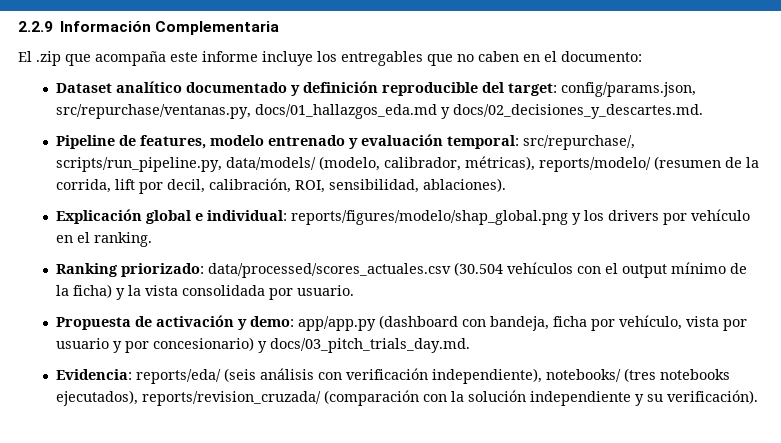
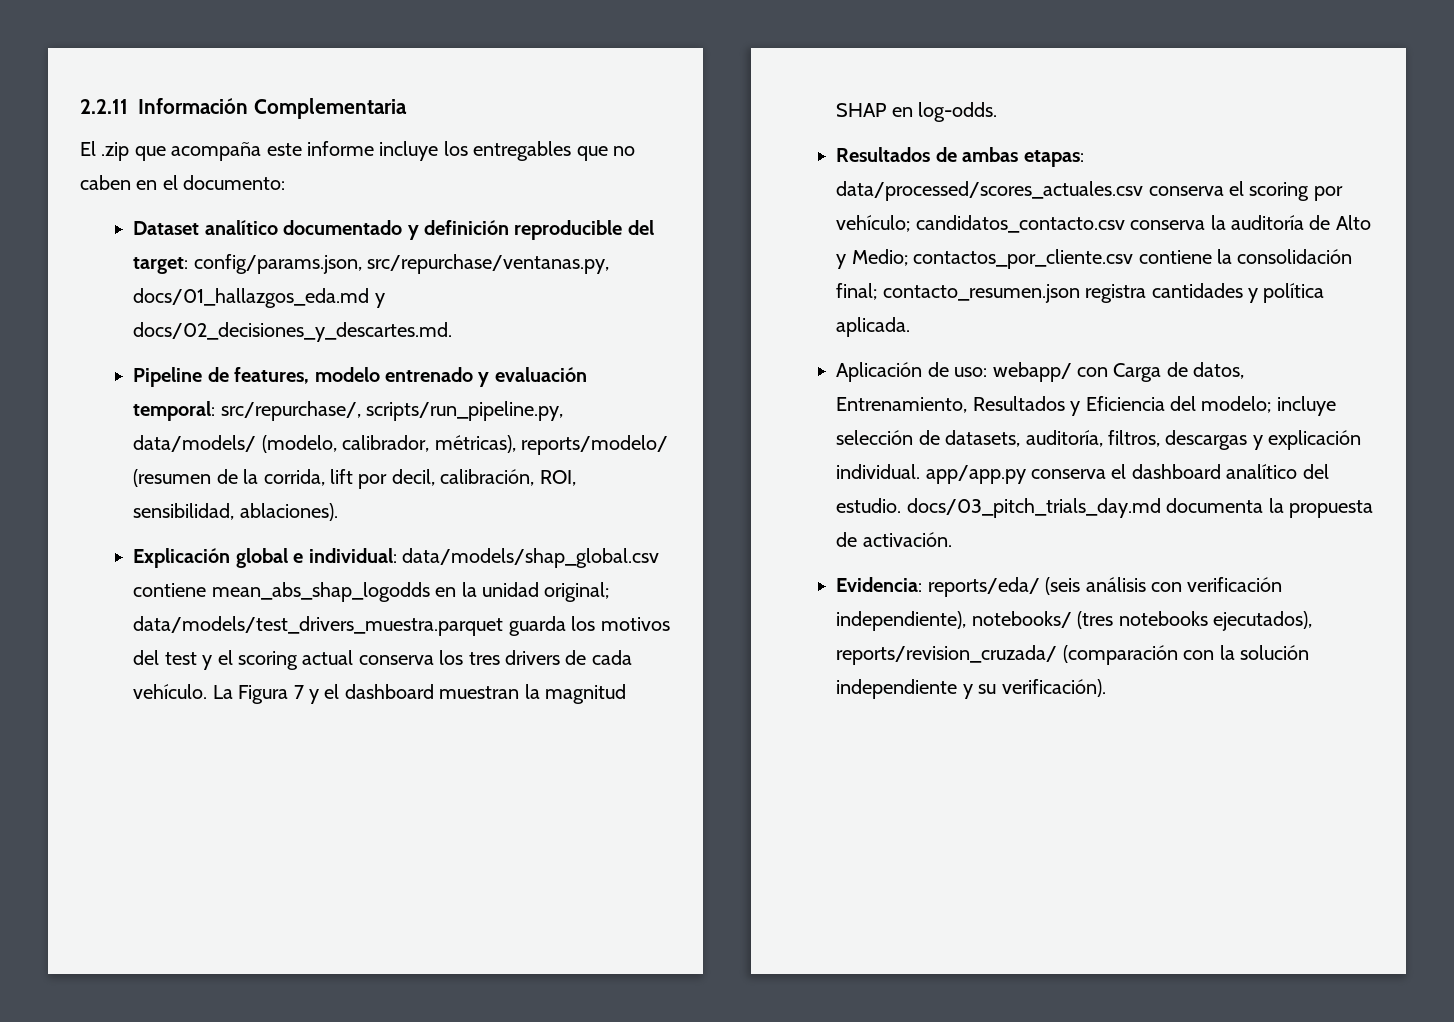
- 2.2.9 Información Complementaria
+ 2.2.11 Información Complementaria
- Explicación global e individual: reports/figures/modelo/shap_global.png y los drivers por vehículo en el ranking.
- Ranking priorizado: data/processed/scores_actuales.csv (30.504 vehículos con el output mínimo de la ficha) y la vista consolidada por usuario.
- Propuesta de activación y demo: app/app.py (dashboard con bandeja, ficha por vehículo, vista por usuario y por concesionario) y docs/03_pitch_trials_day.md.
+ Explicación global e individual: data/models/shap_global.csv contiene mean_abs_shap_logodds en la unidad original; data/models/test_drivers_muestra.parquet guarda los motivos del test y el scoring actual conserva los tres drivers de cada vehículo. La Figura 7 y el dashboard muestran la magnitud SHAP en log-odds.
+ Resultados de ambas etapas: data/processed/scores_actuales.csv conserva el scoring por vehículo; candidatos_contacto.csv conserva la auditoría de Alto y Medio; contactos_por_cliente.csv contiene la consolidación final; contacto_resumen.json registra cantidades y política aplicada.
+ Aplicación de uso: webapp/ con Carga de datos, Entrenamiento, Resultados y Eficiencia del modelo; incluye selección de datasets, auditoría, filtros, descargas y explicación individual. app/app.py conserva el dashboard analítico del estudio. docs/03_pitch_trials_day.md documenta la propuesta de activación.

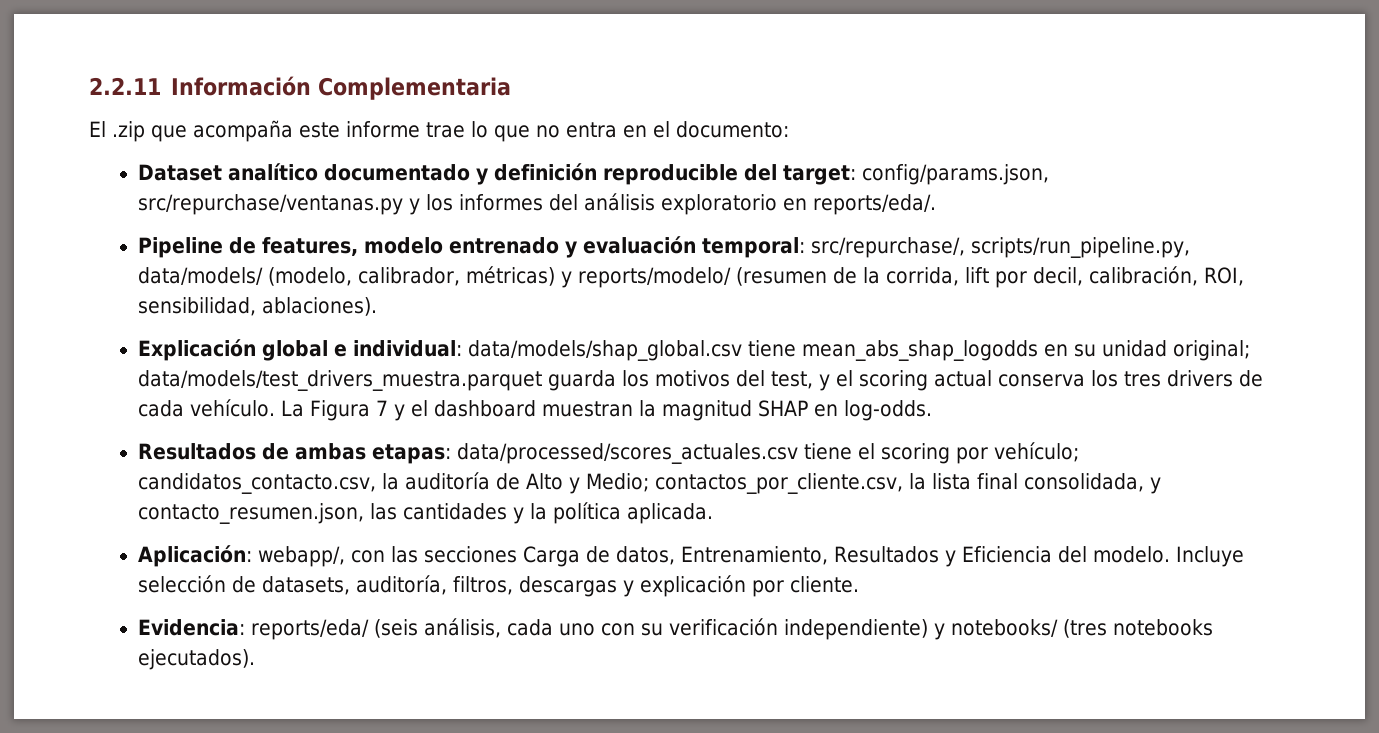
- El .zip que acompaña este informe incluye los entregables que no caben en el documento:
+ El .zip que acompaña este informe trae lo que no entra en el documento:
- Dataset analítico documentado y definición reproducible del target: config/params.json, src/repurchase/ventanas.py, docs/01_hallazgos_eda.md y docs/02_decisiones_y_descartes.md.
+ Dataset analítico documentado y definición reproducible del target: config/params.json, src/repurchase/ventanas.py y los informes del análisis exploratorio en reports/eda/.
- Pipeline de features, modelo entrenado y evaluación temporal: src/repurchase/, scripts/run_pipeline.py, data/models/ (modelo, calibrador, métricas), reports/modelo/ (resumen de la corrida, lift por decil, calibración, ROI, sensibilidad, ablaciones).
+ Pipeline de features, modelo entrenado y evaluación temporal: src/repurchase/, scripts/run_pipeline.py, data/models/ (modelo, calibrador, métricas) y reports/modelo/ (resumen de la corrida, lift por decil, calibración, ROI, sensibilidad, ablaciones).
- Explicación global e individual: data/models/shap_global.csv contiene mean_abs_shap_logodds en la unidad original; data/models/test_drivers_muestra.parquet guarda los motivos del test y el scoring actual conserva los tres drivers de cada vehículo.
+ Explicación global e individual: data/models/shap_global.csv tiene mean_abs_shap_logodds en su unidad original; data/models/test_drivers_muestra.parquet guarda los motivos del test, y el scoring actual conserva los tres drivers de cada vehículo.
- Resultados de ambas etapas: data/processed/scores_actuales.csv conserva el scoring por vehículo; candidatos_contacto.csv conserva la auditoría de Alto y Medio; contactos_por_cliente.csv contiene la consolidación final; contacto_resumen.json registra cantidades y política aplicada.
+ Resultados de ambas etapas: data/processed/scores_actuales.csv tiene el scoring por vehículo; candidatos_contacto.csv, la auditoría de Alto y Medio; contactos_por_cliente.csv, la lista final consolidada, y contacto_resumen.json, las cantidades y la política aplicada.
- Aplicación de uso: webapp/ con Carga de datos, Entrenamiento, Resultados y Eficiencia del modelo; incluye selección de datasets, auditoría, filtros, descargas y explicación individual. app/app.py conserva el dashboard analítico del estudio. docs/03_pitch_trials_day.md documenta la propuesta de activación.
- Evidencia: reports/eda/ (seis análisis con verificación independiente), notebooks/ (tres notebooks ejecutados), reports/revision_cruzada/ (comparación con la solución independiente y su verificación).
+ Aplicación: webapp/, con las secciones Carga de datos, Entrenamiento, Resultados y Eficiencia del modelo. Incluye selección de datasets, auditoría, filtros, descargas y explicación por cliente.
+ Evidencia: reports/eda/ (seis análisis, cada uno con su verificación independiente) y notebooks/ (tres notebooks ejecutados).

